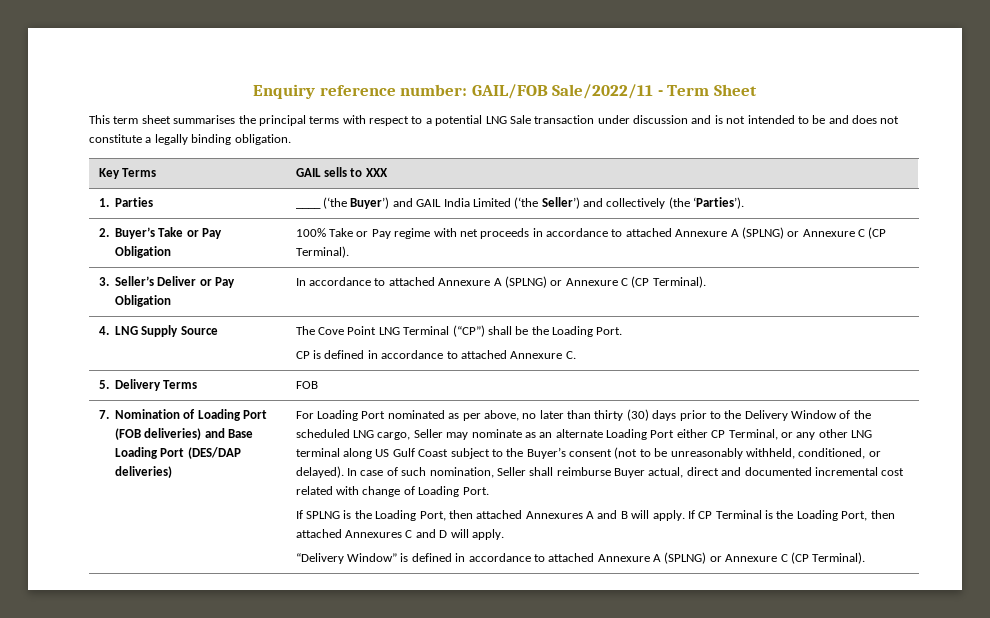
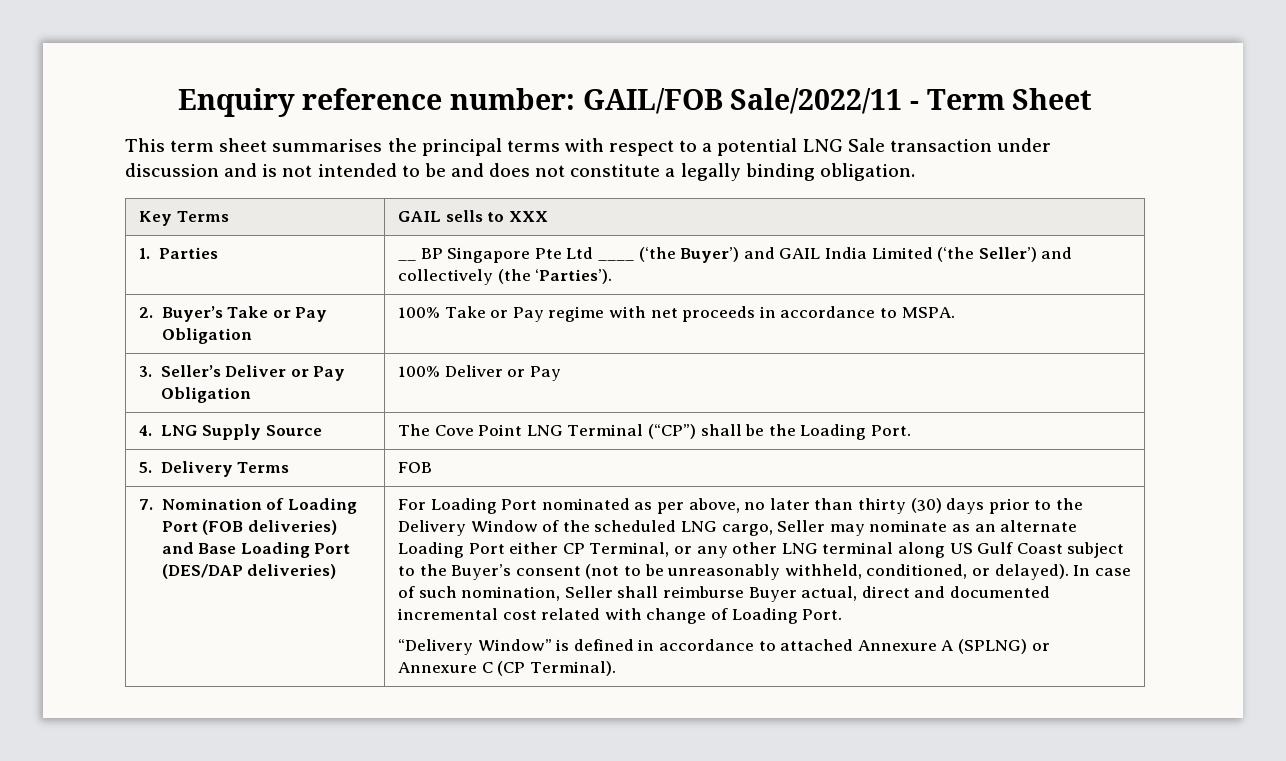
- 1. Parties | ____ (‘the Buyer’) and GAIL India Limited (‘the Seller’) and collectively (the ‘Parties’).
+ 1. Parties | __ BP Singapore Pte Ltd ____ (‘the Buyer’) and GAIL India Limited (‘the Seller’) and collectively (the ‘Parties’).
- 2. Buyer’s Take or Pay Obligation | 100% Take or Pay regime with net proceeds in accordance to attached Annexure A (SPLNG) or Annexure C (CP Terminal).
+ 2. Buyer’s Take or Pay Obligation | 100% Take or Pay regime with net proceeds in accordance to MSPA.
- 3. Seller’s Deliver or Pay Obligation | In accordance to attached Annexure A (SPLNG) or Annexure C (CP Terminal).
+ 3. Seller’s Deliver or Pay Obligation | 100% Deliver or Pay
  4. LNG Supply Source | The Cove Point LNG Terminal (“CP”) shall be the Loading Port.
- CP is defined in accordance to attached Annexure C.
- If SPLNG is the Loading Port, then attached Annexures A and B will apply. If CP Terminal is the Loading Port, then attached Annexures C and D will apply.

